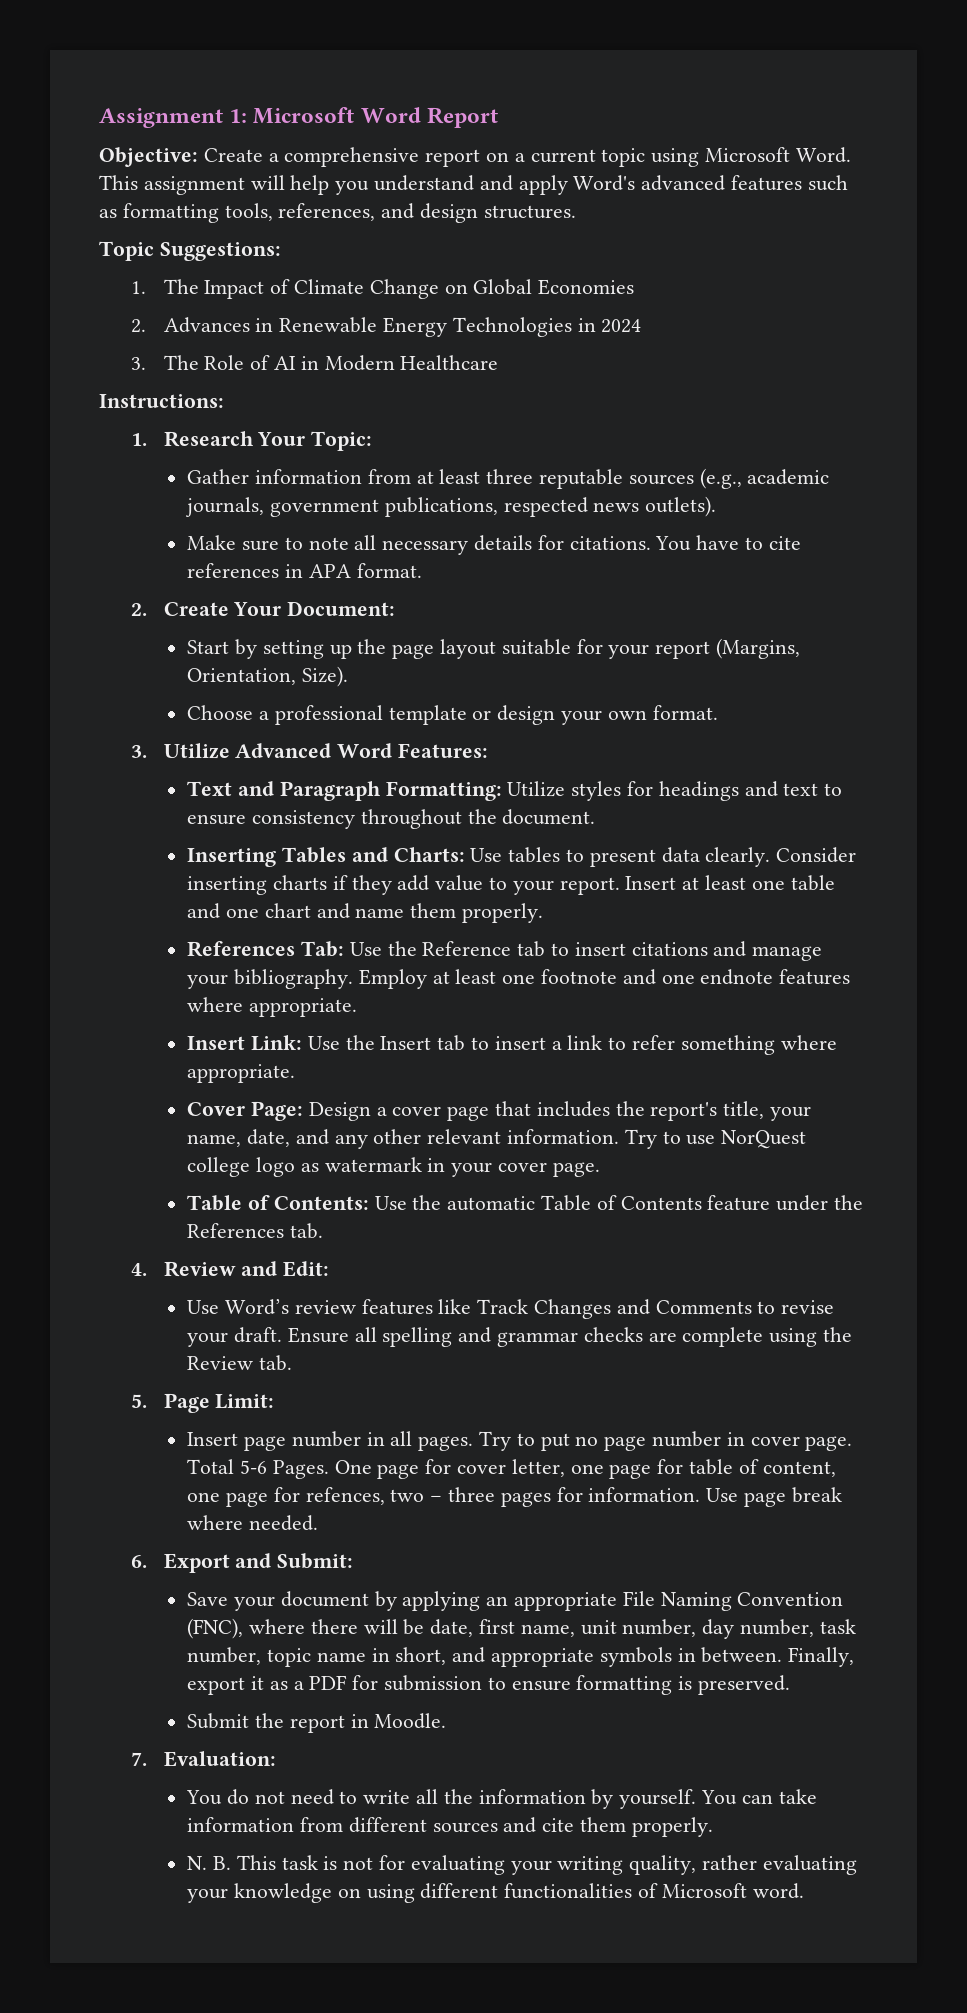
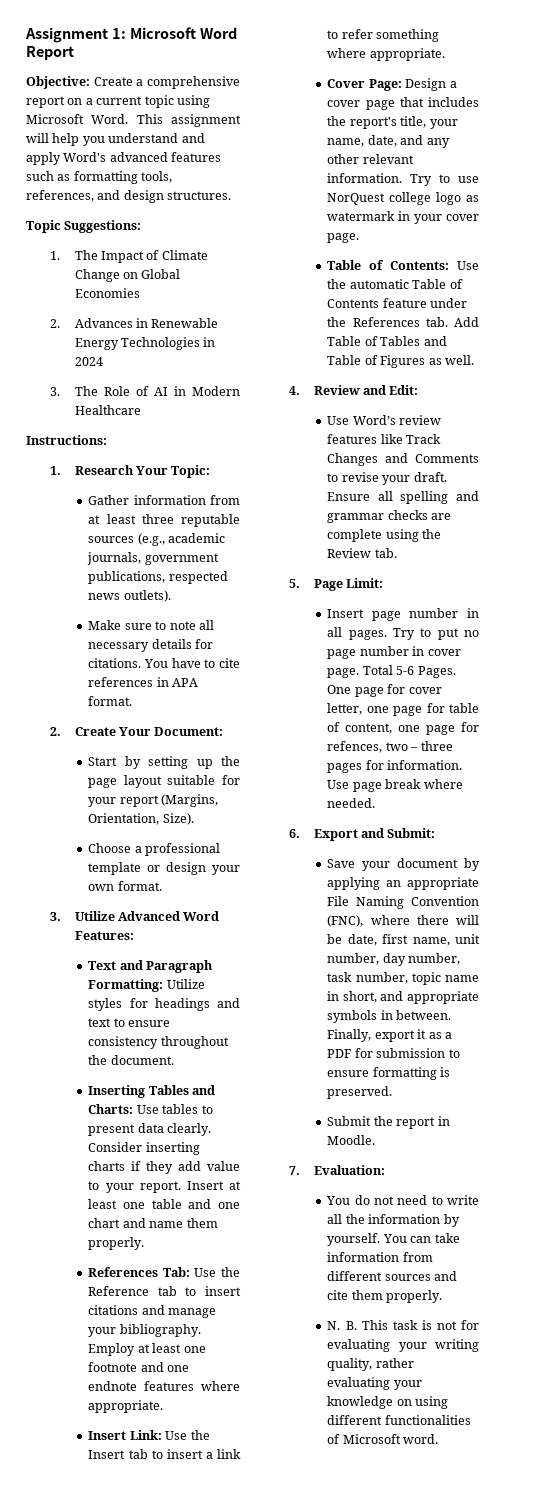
- Table of Contents: Use the automatic Table of Contents feature under the References tab.
+ Table of Contents: Use the automatic Table of Contents feature under the References tab. Add Table of Tables and Table of Figures as well.

